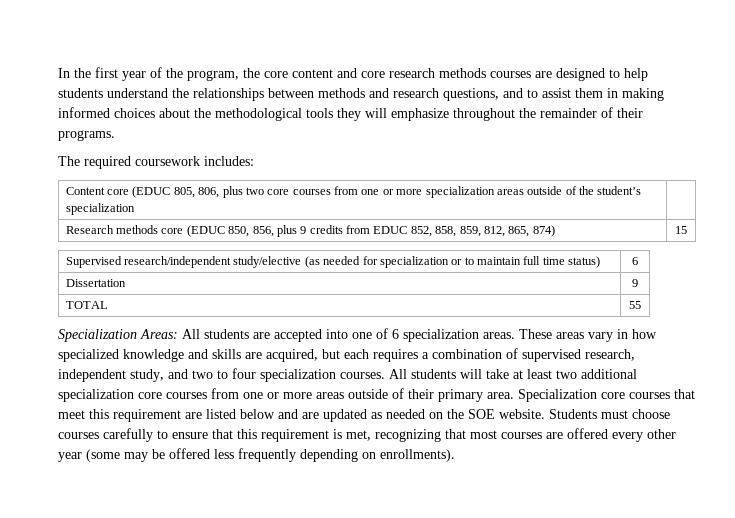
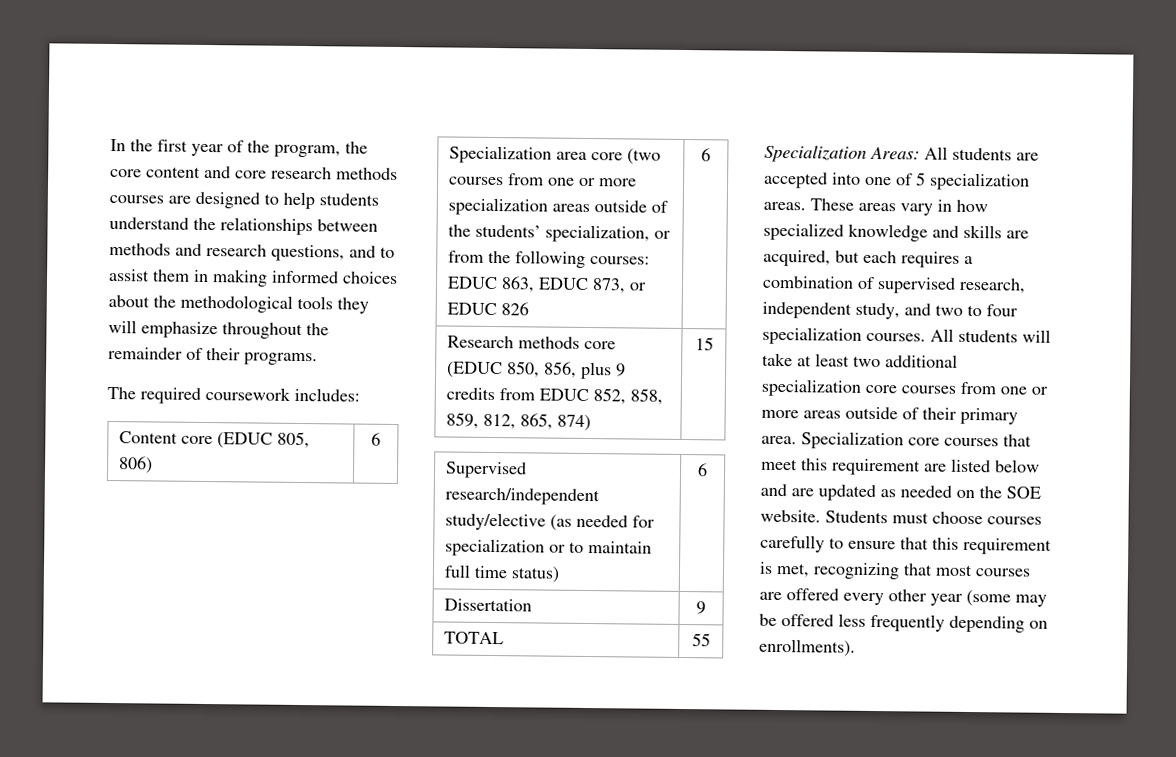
- Content core (EDUC 805, 806, plus two core courses from one or more specialization areas outside of the student’s specialization |
+ Content core (EDUC 805, 806) | 6
+ Specialization area core (two courses from one or more specialization areas outside of the students’ specialization, or from the following courses: EDUC 863, EDUC 873, or EDUC 826 | 6
- Specialization Areas: All students are accepted into one of 6 specialization areas.
+ Specialization Areas: All students are accepted into one of 5 specialization areas.

